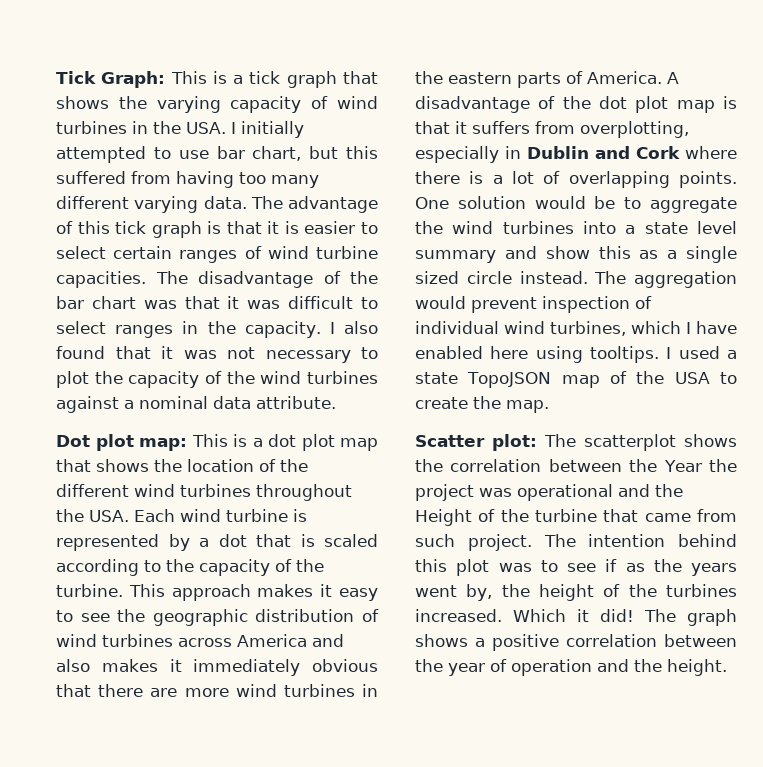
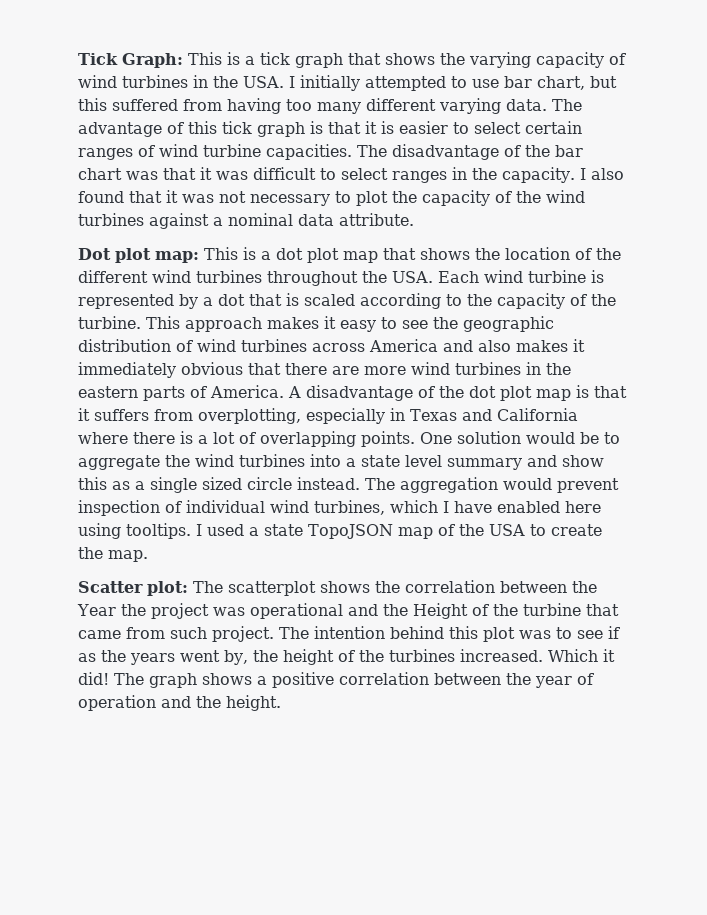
- A disadvantage of the dot plot map is that it suffers from overplotting, especially in Dublin and Cork where there is a lot of overlapping points.
+ A disadvantage of the dot plot map is that it suffers from overplotting, especially in Texas and California where there is a lot of overlapping points.

